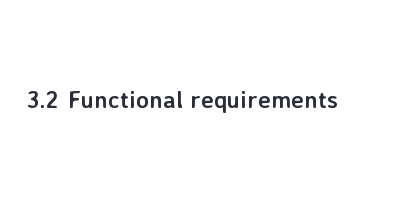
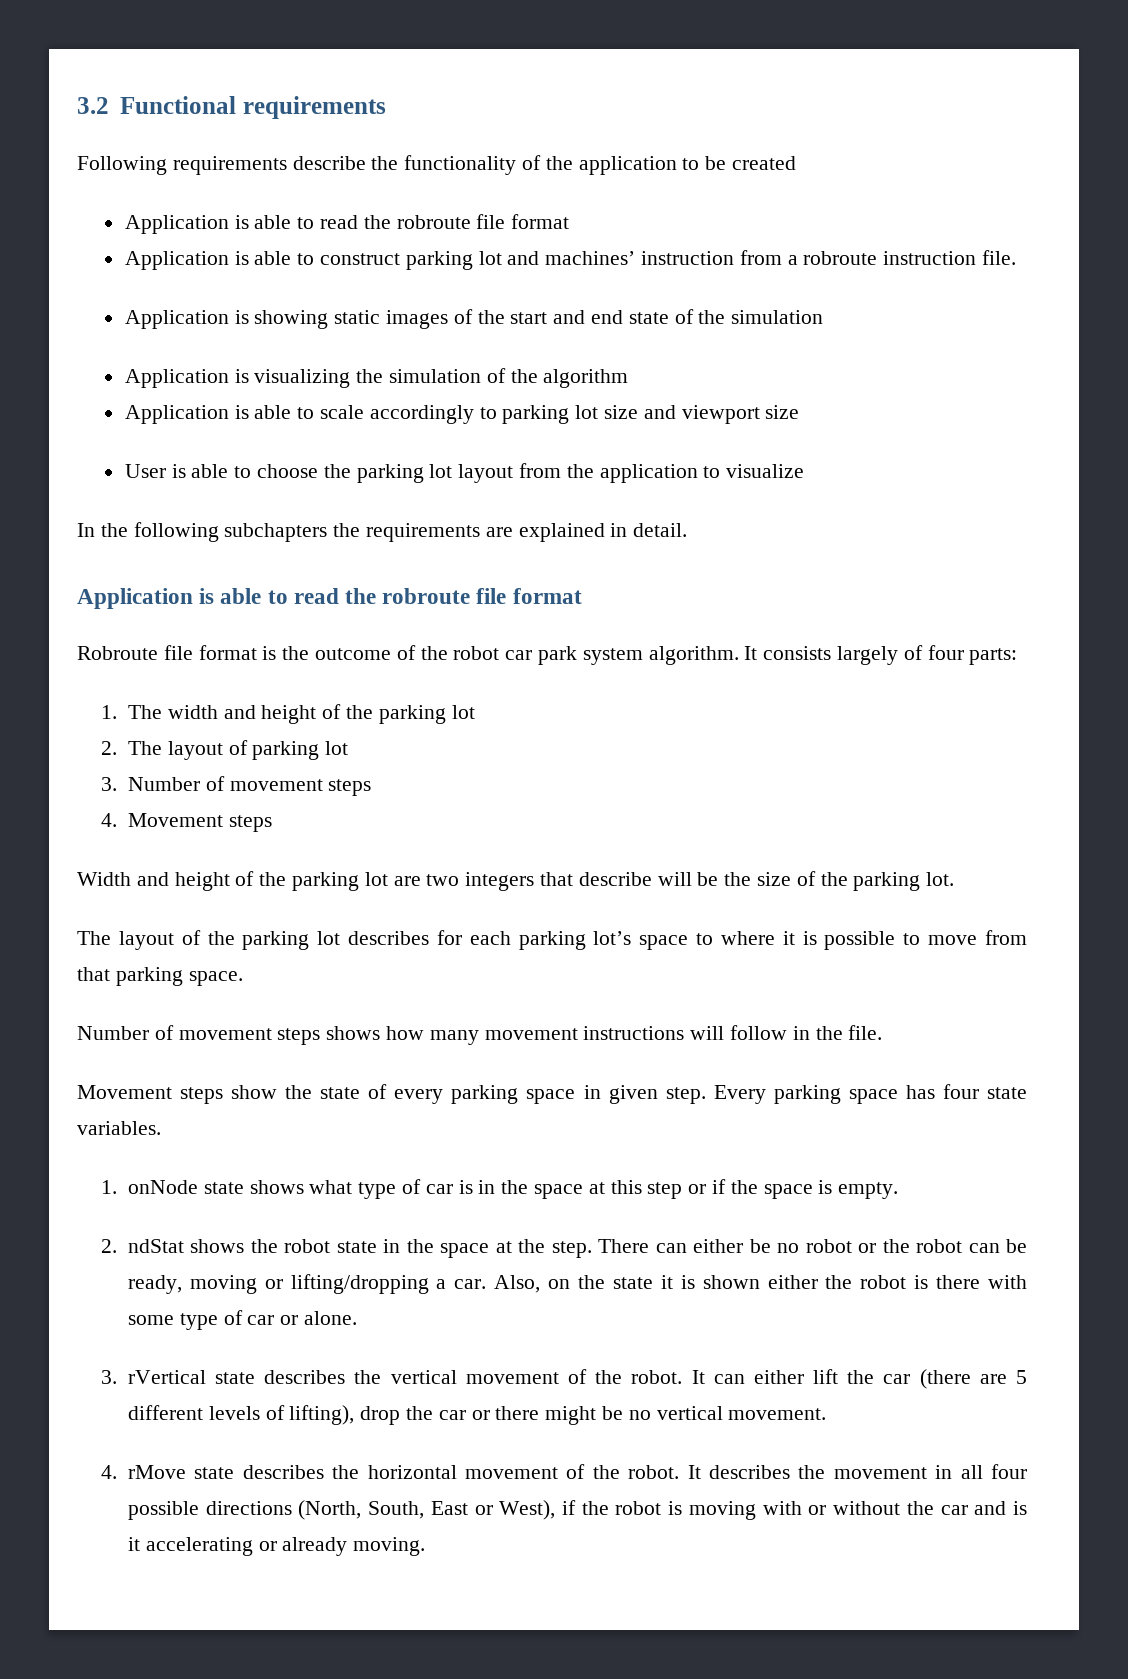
+ Following requirements describe the functionality of the application to be created
+ Application is able to read the robroute file format
+ Application is able to construct parking lot and machines’ instruction from a robroute instruction file.
+ Application is showing static images of the start and end state of the simulation
+ Application is visualizing the simulation of the algorithm
+ Application is able to scale accordingly to parking lot size and viewport size
+ User is able to choose the parking lot layout from the application to visualize
+ In the following subchapters the requirements are explained in detail.
+ Application is able to read the robroute file format
+ Robroute file format is the outcome of the robot car park system algorithm. It consists largely of four parts:
+ 1. The width and height of the parking lot
+ 2. The layout of parking lot
+ 3. Number of movement steps
+ 4. Movement steps
+ Width and height of the parking lot are two integers that describe will be the size of the parking lot.
+ The layout of the parking lot describes for each parking lot’s space to where it is possible to move from that parking space.
+ Number of movement steps shows how many movement instructions will follow in the file.
+ Movement steps show the state of every parking space in given step. Every parking space has four state variables.
+ 1. onNode state shows what type of car is in the space at this step or if the space is empty.
+ 2. ndStat shows the robot state in the space at the step. There can either be no robot or the robot can be ready, moving or lifting/dropping a car. Also, on the state it is shown either the robot is there with some type of car or alone.
+ 3. rVertical state describes the vertical movement of the robot. It can either lift the car (there are 5 different levels of lifting), drop the car or there might be no vertical movement.
+ 4. rMove state describes the horizontal movement of the robot. It describes the movement in all four possible directions (North, South, East or West), if the robot is moving with or without the car and is it accelerating or already moving.

